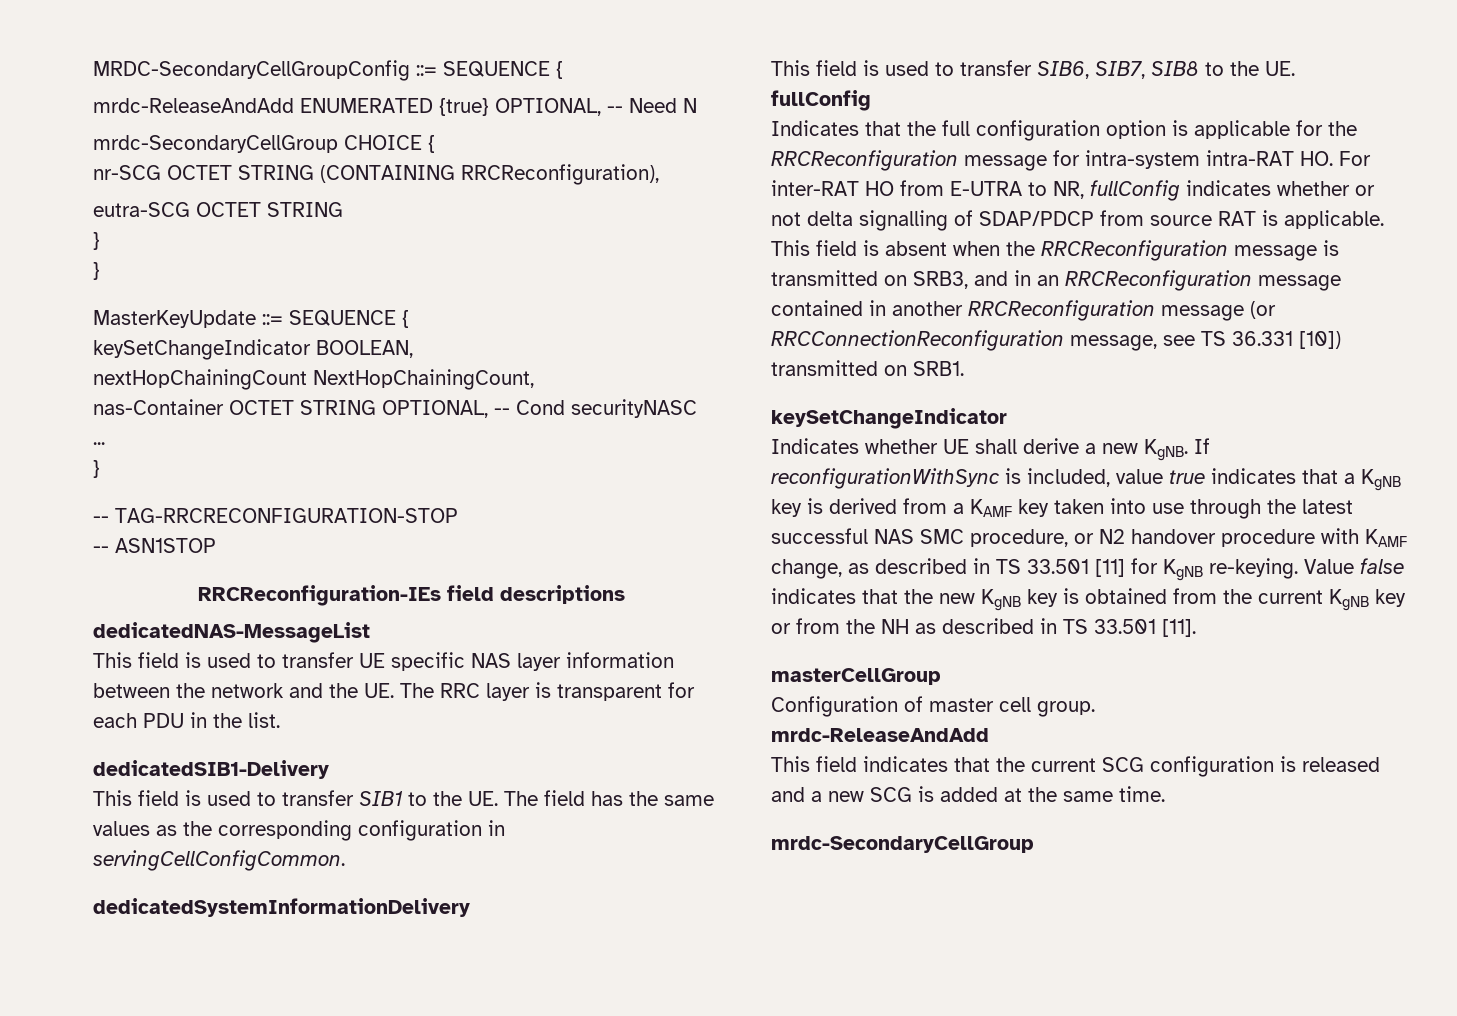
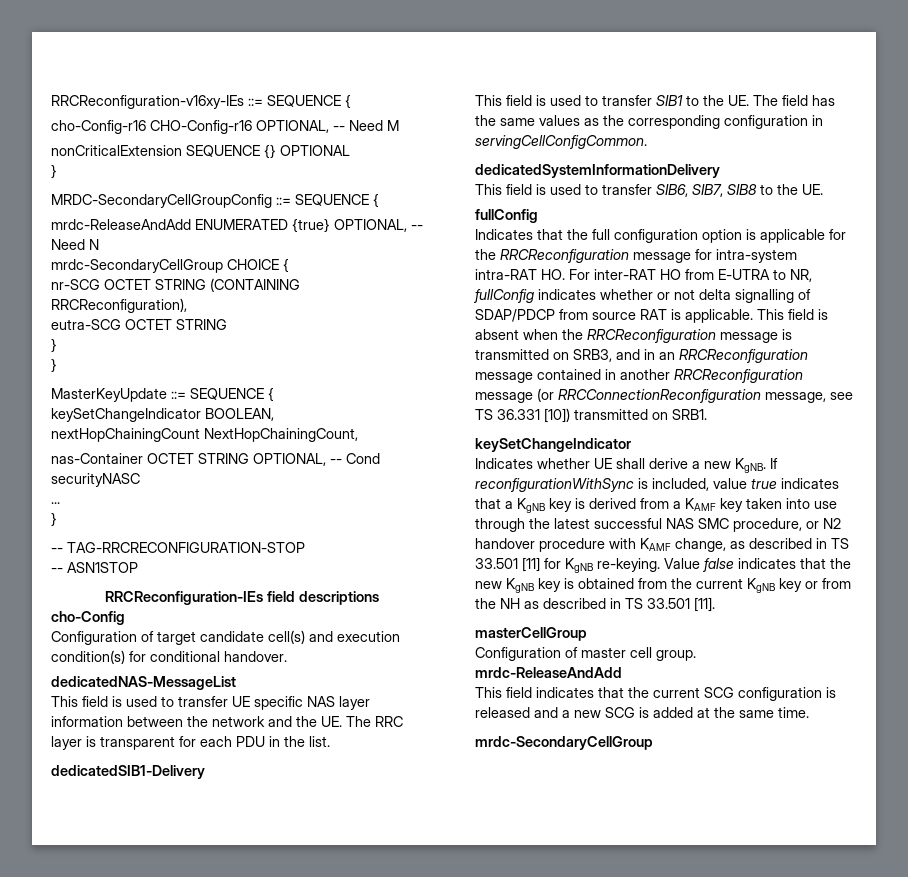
+ RRCReconfiguration-v16xy-IEs ::= SEQUENCE {
+ cho-Config-r16 CHO-Config-r16 OPTIONAL, -- Need M
+ nonCriticalExtension SEQUENCE {} OPTIONAL
+ }
+ cho-Config
+ Configuration of target candidate cell(s) and execution condition(s) for conditional handover.

